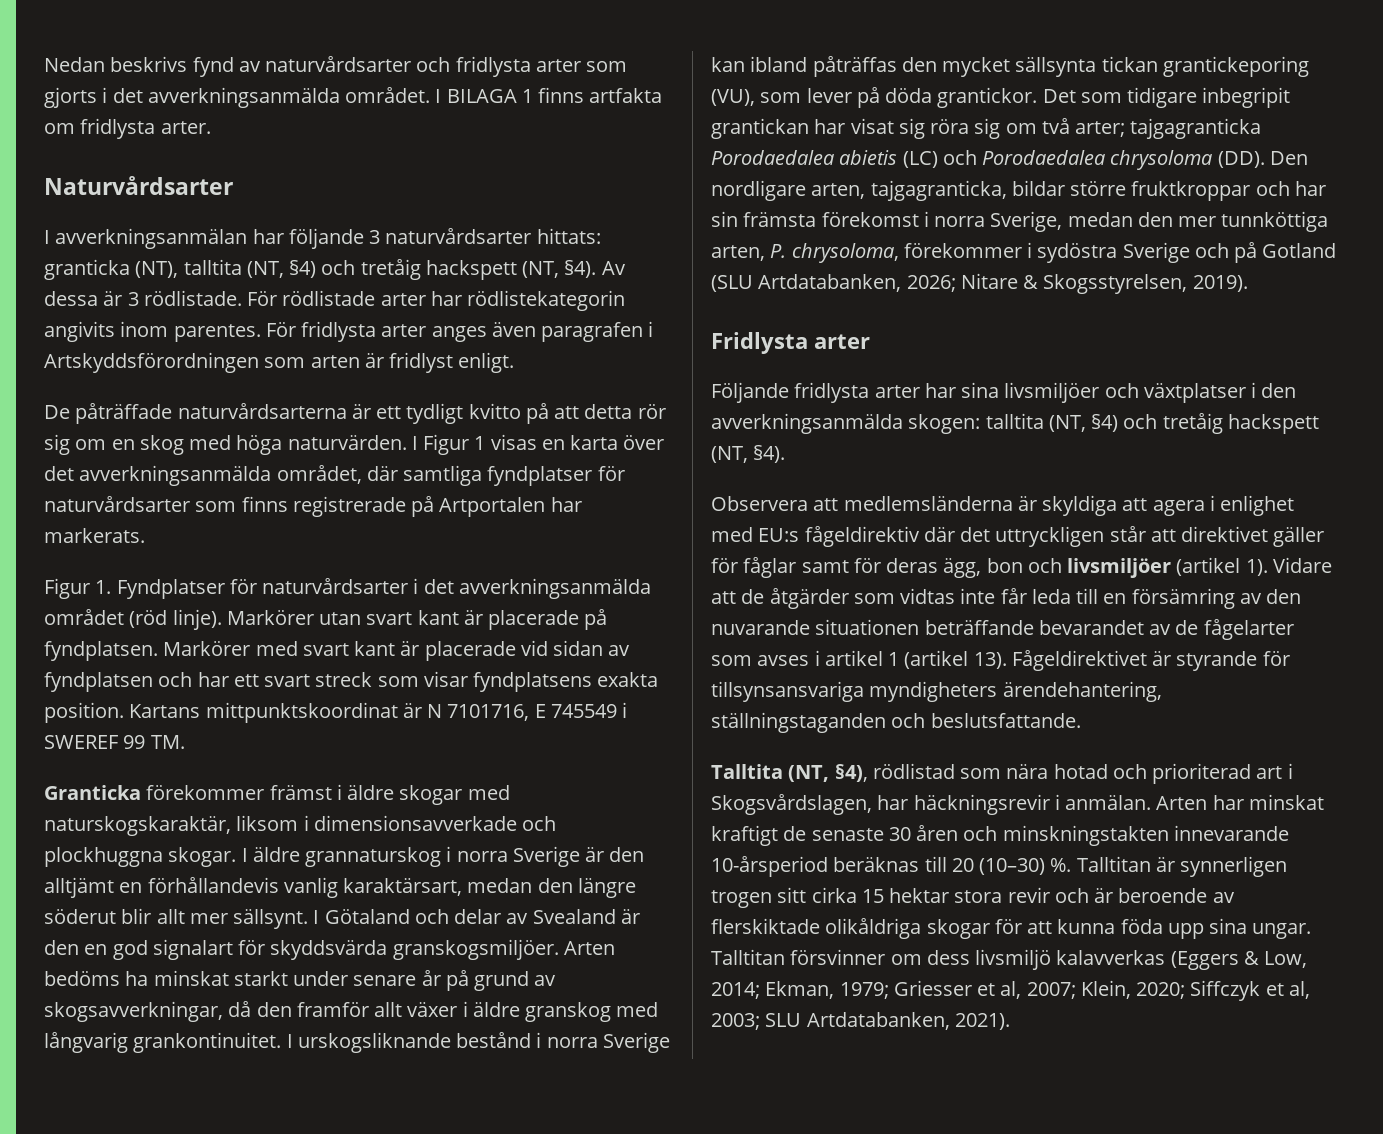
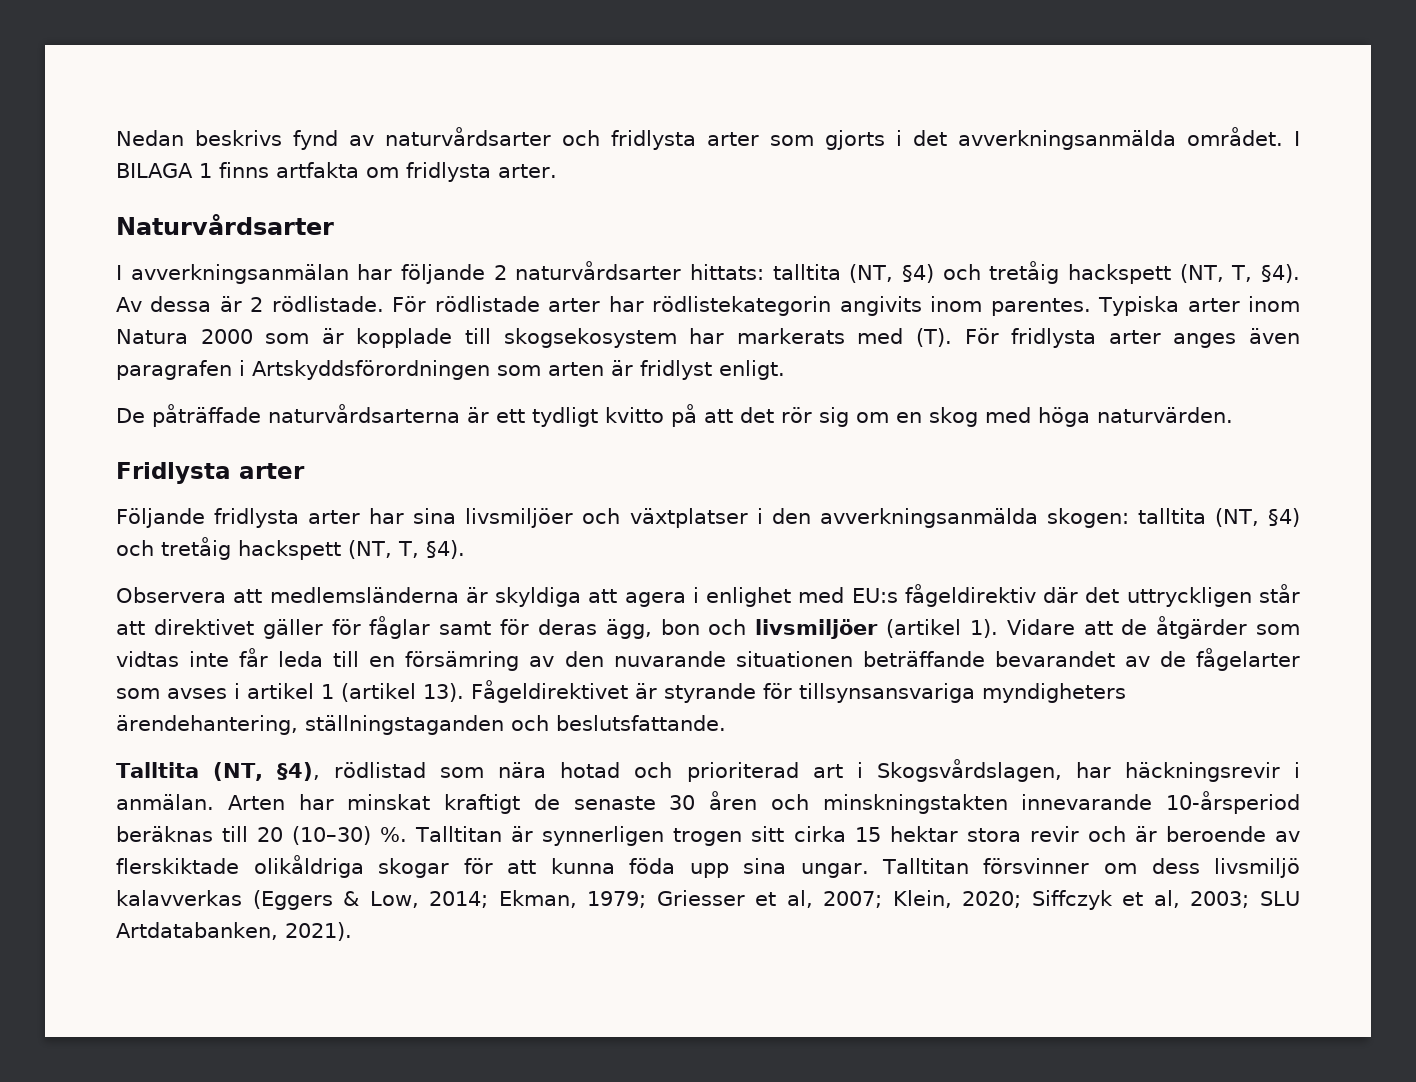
- I avverkningsanmälan har följande 3 naturvårdsarter hittats: granticka (NT), talltita (NT, §4) och tretåig hackspett (NT, §4).
+ I avverkningsanmälan har följande 2 naturvårdsarter hittats: talltita (NT, §4) och tretåig hackspett (NT, T, §4).
- Av dessa är 3 rödlistade.
+ Av dessa är 2 rödlistade.
- För fridlysta arter anges även paragrafen i Artskyddsförordningen som arten är fridlyst enligt.
+ Typiska arter inom Natura 2000 som är kopplade till skogsekosystem har markerats med (T). För fridlysta arter anges även paragrafen i Artskyddsförordningen som arten är fridlyst enligt.
- De påträffade naturvårdsarterna är ett tydligt kvitto på att detta rör sig om en skog med höga naturvärden. I Figur 1 visas en karta över det avverkningsanmälda området, där samtliga fyndplatser för naturvårdsarter som finns registrerade på Artportalen har markerats.
- Figur 1. Fyndplatser för naturvårdsarter i det avverkningsanmälda området (röd linje). Markörer utan svart kant är placerade på fyndplatsen. Markörer med svart kant är placerade vid sidan av fyndplatsen och har ett svart streck som visar fyndplatsens exakta position. Kartans mittpunktskoordinat är N 7101716, E 745549 i SWEREF 99 TM.
- Granticka förekommer främst i äldre skogar med naturskogskaraktär, liksom i dimensionsavverkade och plockhuggna skogar. I äldre grannaturskog i norra Sverige är den alltjämt en förhållandevis vanlig karaktärsart, medan den längre söderut blir allt mer sällsynt. I Götaland och delar av Svealand är den en god signalart för skyddsvärda granskogsmiljöer. Arten bedöms ha minskat starkt under senare år på grund av skogsavverkningar, då den framför allt växer i äldre granskog med långvarig grankontinuitet. I urskogsliknande bestånd i norra Sverige kan ibland påträffas den mycket sällsynta tickan grantickeporing (VU), som lever på döda grantickor. Det som tidigare inbegripit grantickan har visat sig röra sig om två arter; tajgagranticka Porodaedalea abietis (LC) och Porodaedalea chrysoloma (DD). Den nordligare arten, tajgagranticka, bildar större fruktkroppar och har sin främsta förekomst i norra Sverige, medan den mer tunnköttiga arten, P. chrysoloma, förekommer i sydöstra Sverige och på Gotland (SLU Artdatabanken, 2026; Nitare & Skogsstyrelsen, 2019).
+ De påträffade naturvårdsarterna är ett tydligt kvitto på att det rör sig om en skog med höga naturvärden.
- Följande fridlysta arter har sina livsmiljöer och växtplatser i den avverkningsanmälda skogen: talltita (NT, §4) och tretåig hackspett (NT, §4).
+ Följande fridlysta arter har sina livsmiljöer och växtplatser i den avverkningsanmälda skogen: talltita (NT, §4) och tretåig hackspett (NT, T, §4).

